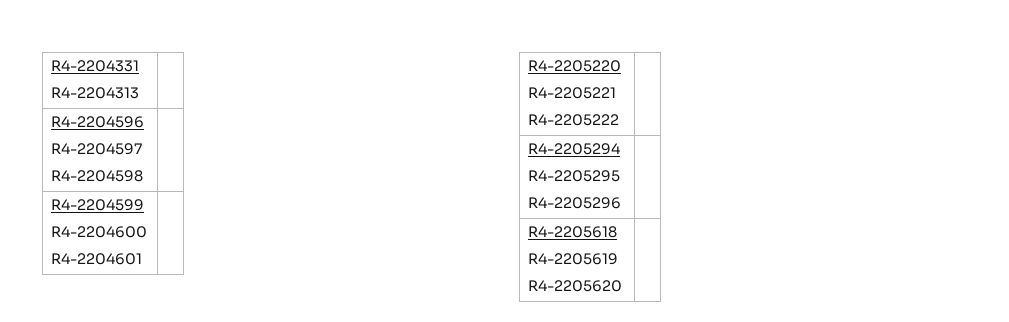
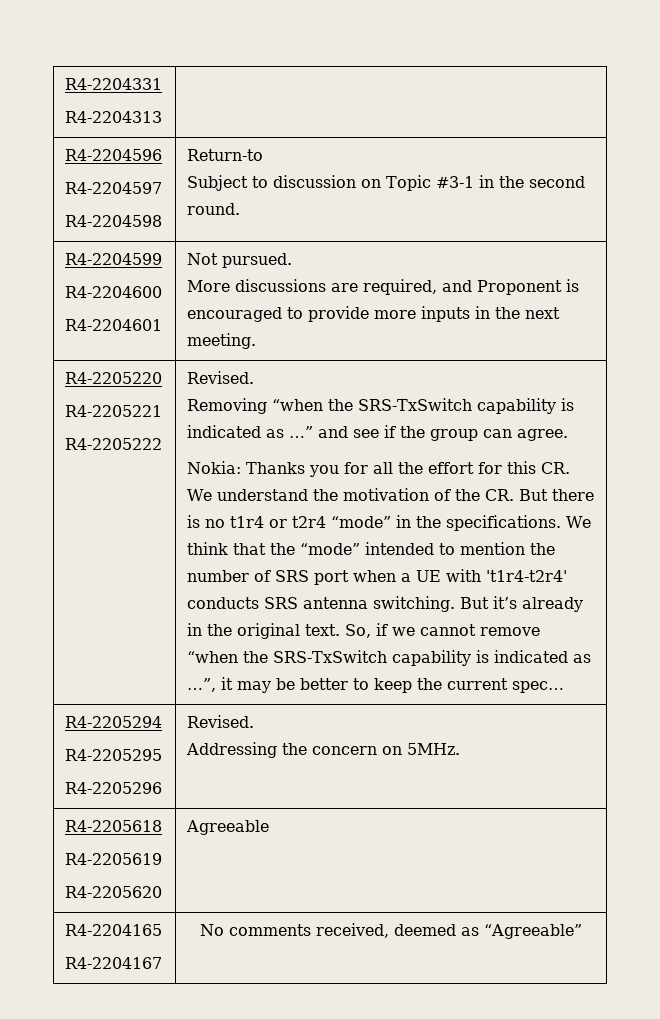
  R4-2204596
  R4-2204597
- R4-2204598 |
+ R4-2204598 | Return-to
+ Subject to discussion on Topic #3-1 in the second round.
  R4-2204599
  R4-2204600
- R4-2204601 |
+ R4-2204601 | Not pursued.
+ More discussions are required, and Proponent is encouraged to provide more inputs in the next meeting.
  R4-2205220
  R4-2205221
- R4-2205222 |
+ R4-2205222 | Revised.
+ Removing “when the SRS-TxSwitch capability is indicated as …” and see if the group can agree.
+ Nokia: Thanks you for all the effort for this CR. We understand the motivation of the CR. But there is no t1r4 or t2r4 “mode” in the specifications. We think that the “mode” intended to mention the number of SRS port when a UE with 't1r4-t2r4' conducts SRS antenna switching. But it’s already in the original text. So, if we cannot remove “when the SRS-TxSwitch capability is indicated as …”, it may be better to keep the current spec…
  R4-2205294
  R4-2205295
- R4-2205296 |
+ R4-2205296 | Revised.
+ Addressing the concern on 5MHz.
  R4-2205618
  R4-2205619
- R4-2205620 |
+ R4-2205620 | Agreeable
+ R4-2204165
+ R4-2204167 | No comments received, deemed as “Agreeable”

